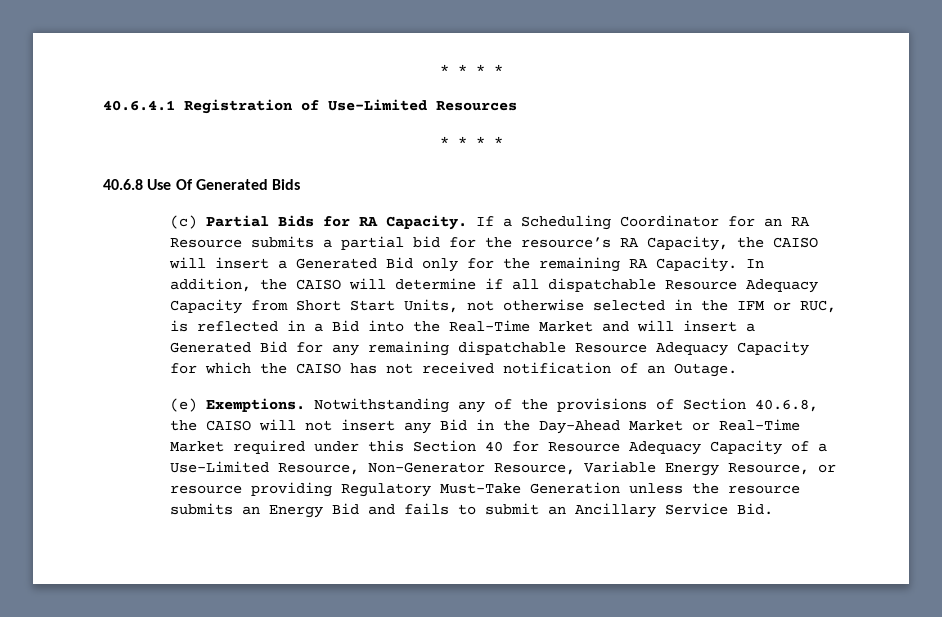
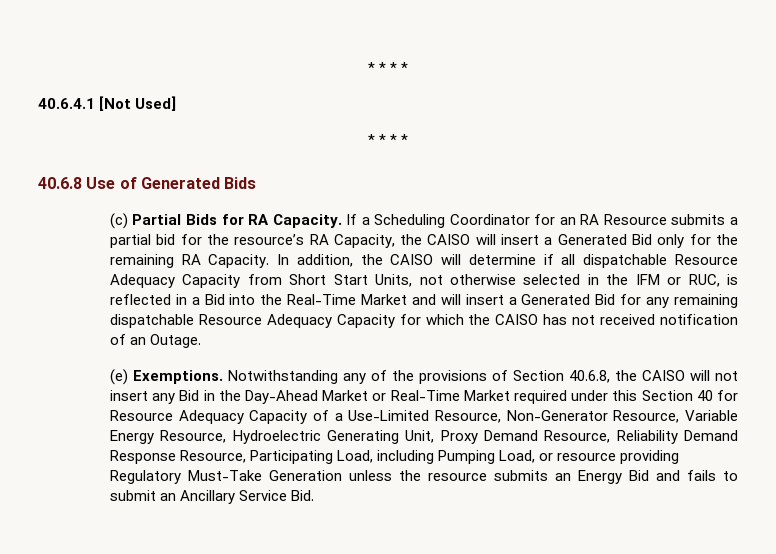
- 40.6.4.1 Registration of Use-Limited Resources
+ 40.6.4.1 [Not Used]
- 40.6.8 Use Of Generated Bids
+ 40.6.8 Use of Generated Bids
- Notwithstanding any of the provisions of Section 40.6.8, the CAISO will not insert any Bid in the Day-Ahead Market or Real-Time Market required under this Section 40 for Resource Adequacy Capacity of a Use-Limited Resource, Non-Generator Resource, Variable Energy Resource, or resource providing Regulatory Must-Take Generation unless the resource submits an Energy Bid and fails to submit an Ancillary Service Bid.
+ Notwithstanding any of the provisions of Section 40.6.8, the CAISO will not insert any Bid in the Day-Ahead Market or Real-Time Market required under this Section 40 for Resource Adequacy Capacity of a Use-Limited Resource, Non-Generator Resource, Variable Energy Resource, Hydroelectric Generating Unit, Proxy Demand Resource, Reliability Demand Response Resource, Participating Load, including Pumping Load, or resource providing Regulatory Must-Take Generation unless the resource submits an Energy Bid and fails to submit an Ancillary Service Bid.

